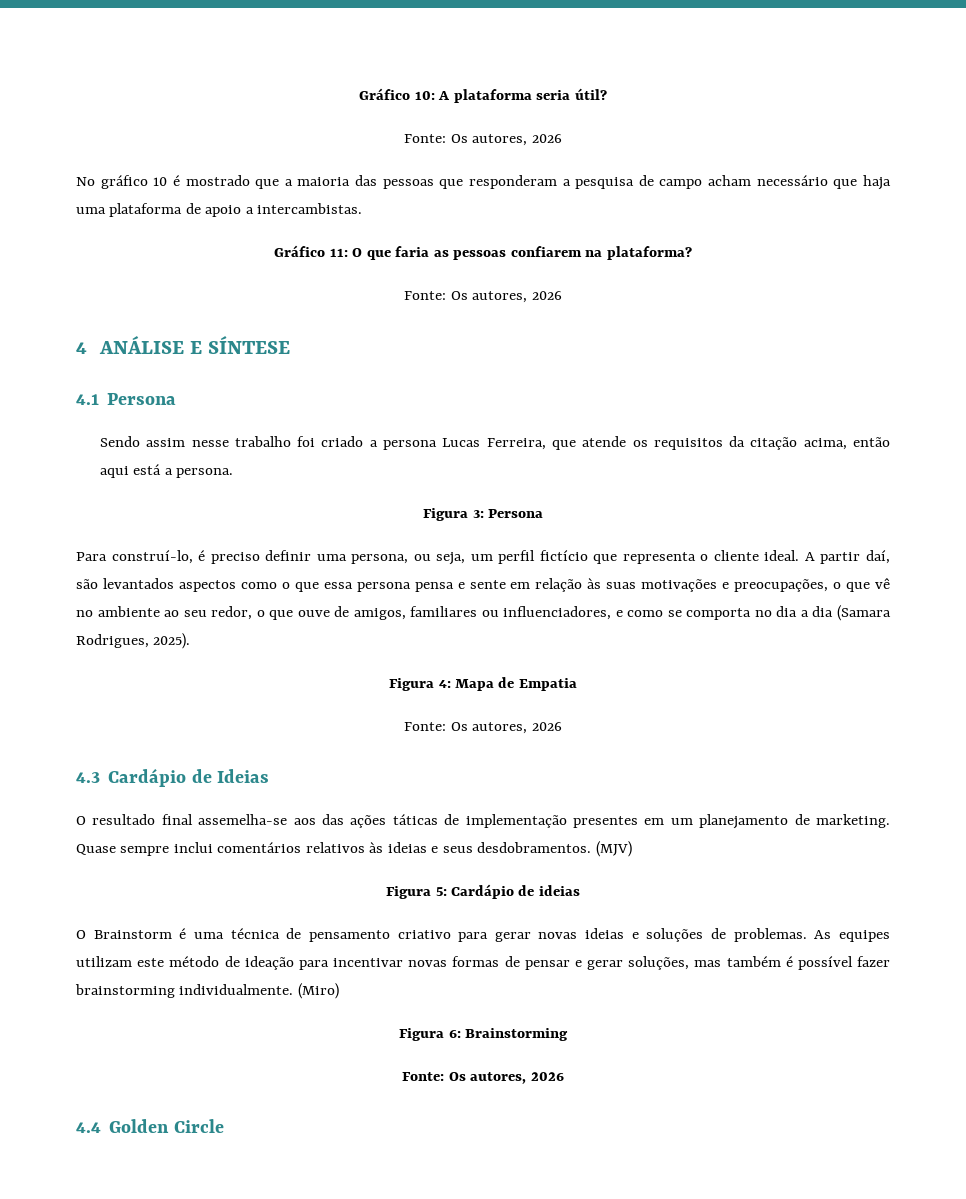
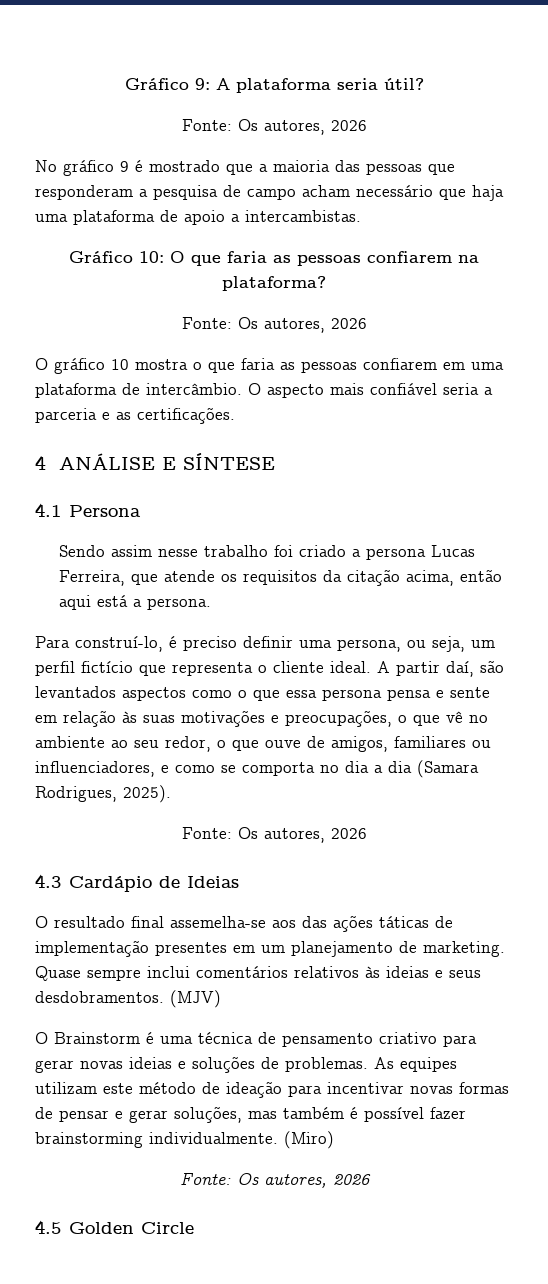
- Gráfico 10: A plataforma seria útil?
+ Gráfico 9: A plataforma seria útil?
- No gráfico 10 é mostrado que a maioria das pessoas que responderam a pesquisa de campo acham necessário que haja uma plataforma de apoio a intercambistas.
+ No gráfico 9 é mostrado que a maioria das pessoas que responderam a pesquisa de campo acham necessário que haja uma plataforma de apoio a intercambistas.
- Gráfico 11: O que faria as pessoas confiarem na plataforma?
+ Gráfico 10: O que faria as pessoas confiarem na plataforma?
+ O gráfico 10 mostra o que faria as pessoas confiarem em uma plataforma de intercâmbio. O aspecto mais confiável seria a parceria e as certificações.
- Figura 3: Persona
- Figura 4: Mapa de Empatia
- Figura 5: Cardápio de ideias
  (Miro)
- Figura 6: Brainstorming
  Fonte: Os autores, 2026
- 4.4 Golden Circle
+ 4.5 Golden Circle

